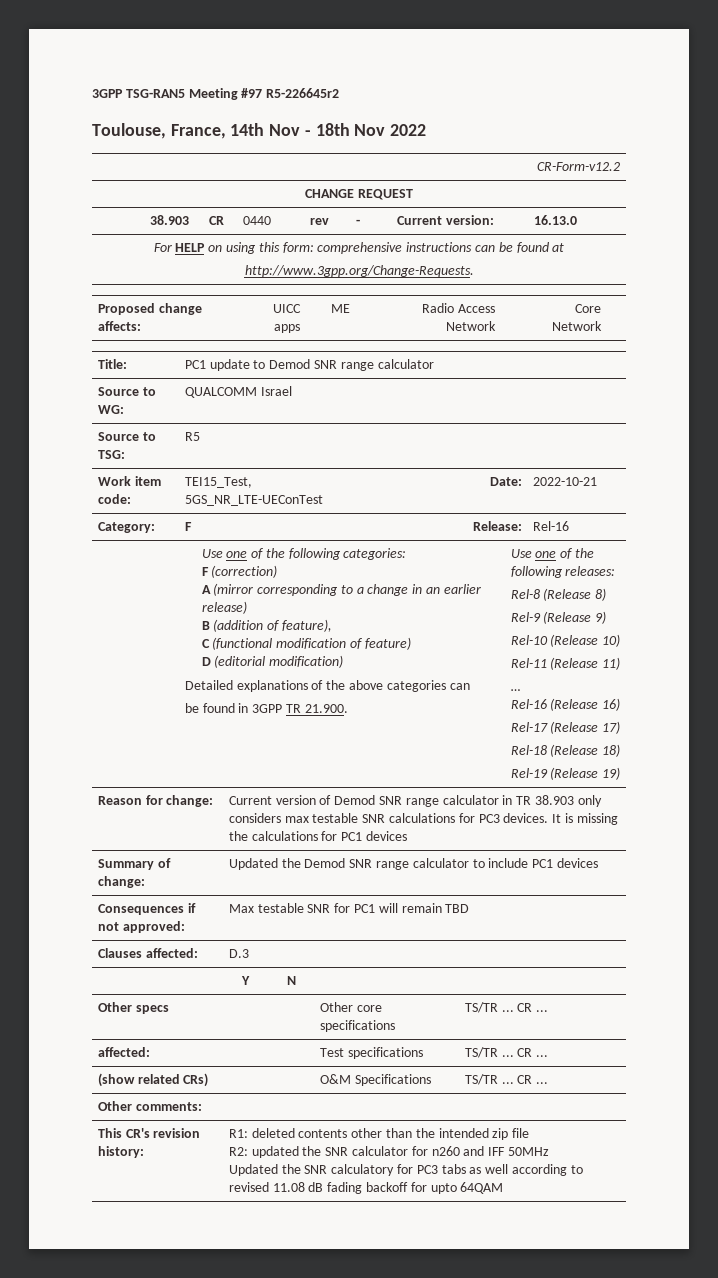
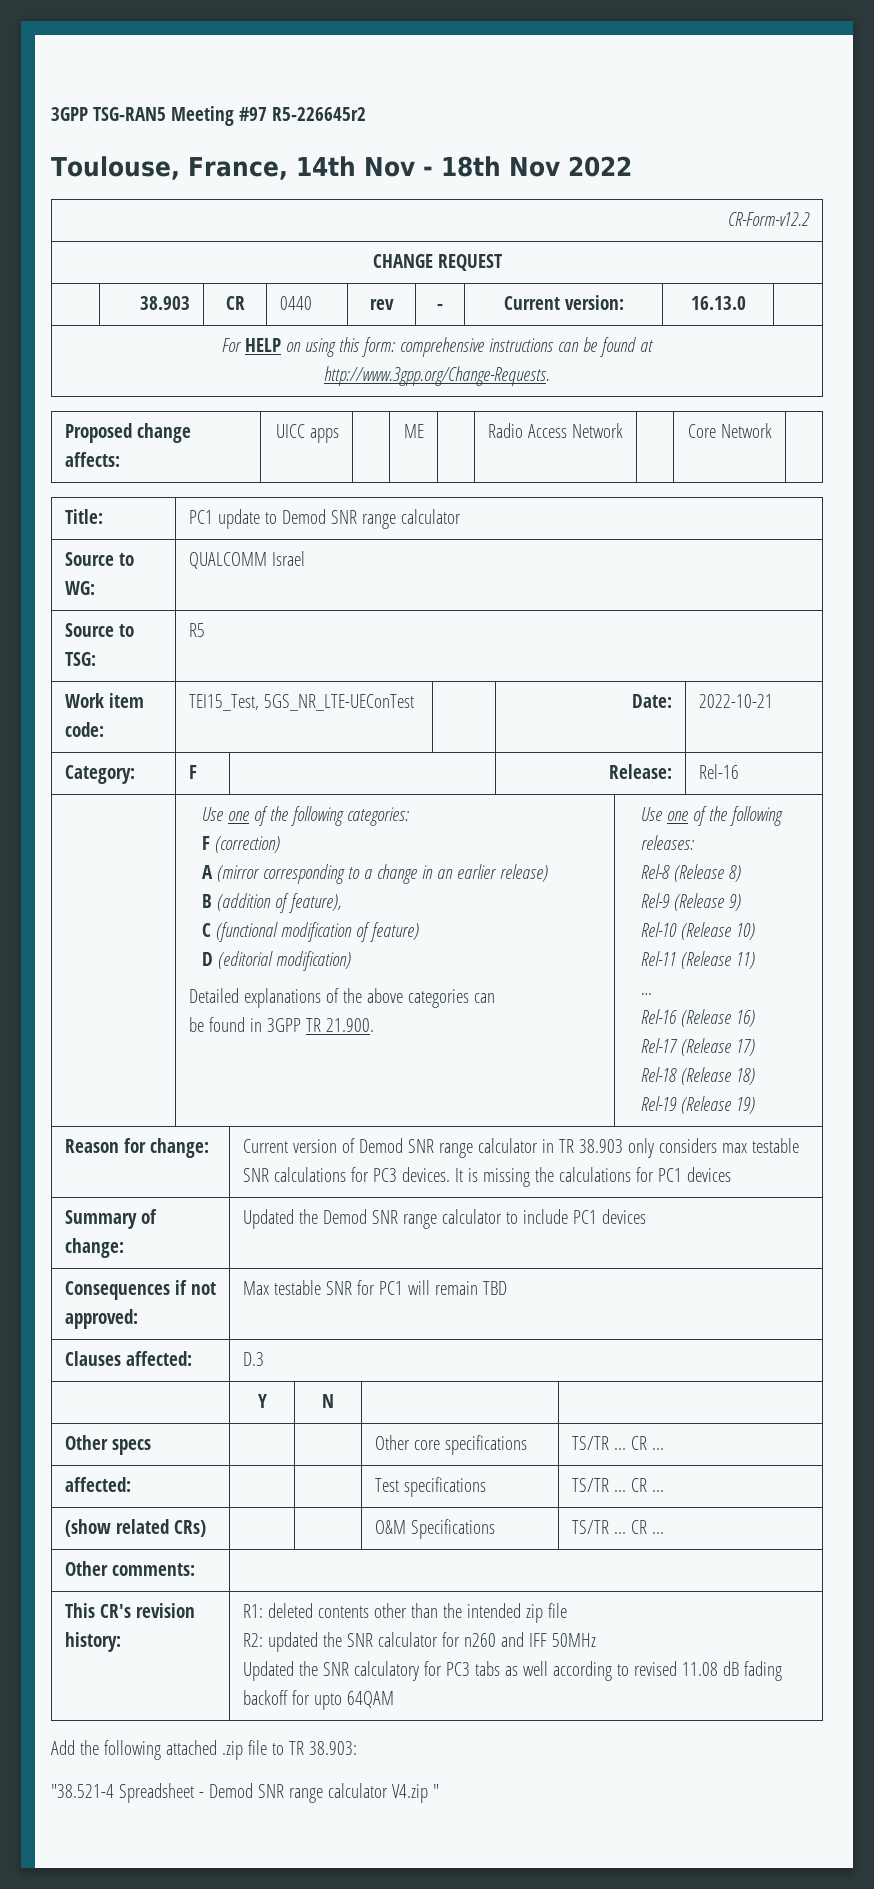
+ Add the following attached .zip file to TR 38.903:
+ "38.521-4 Spreadsheet - Demod SNR range calculator V4.zip "

